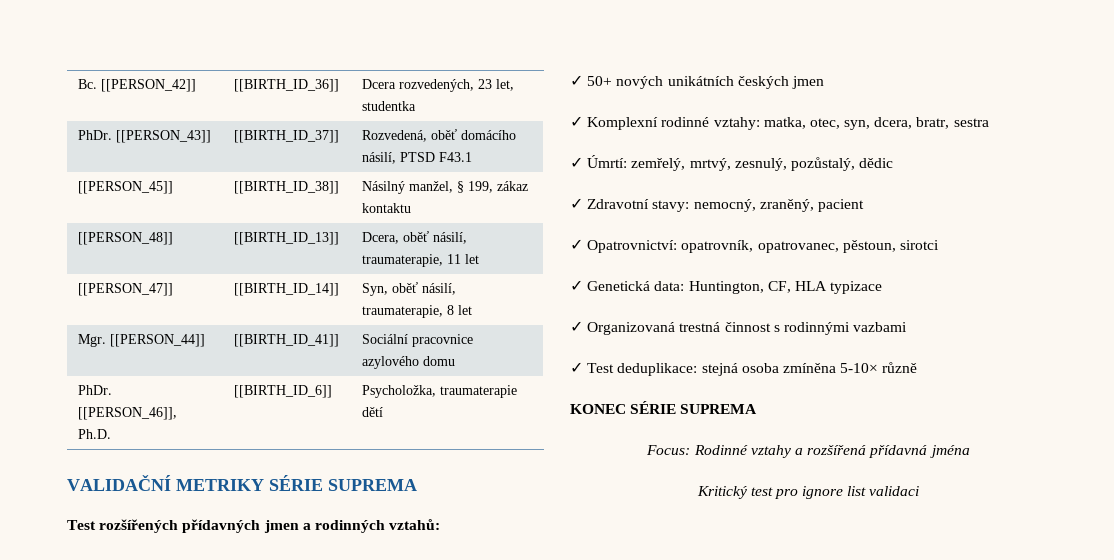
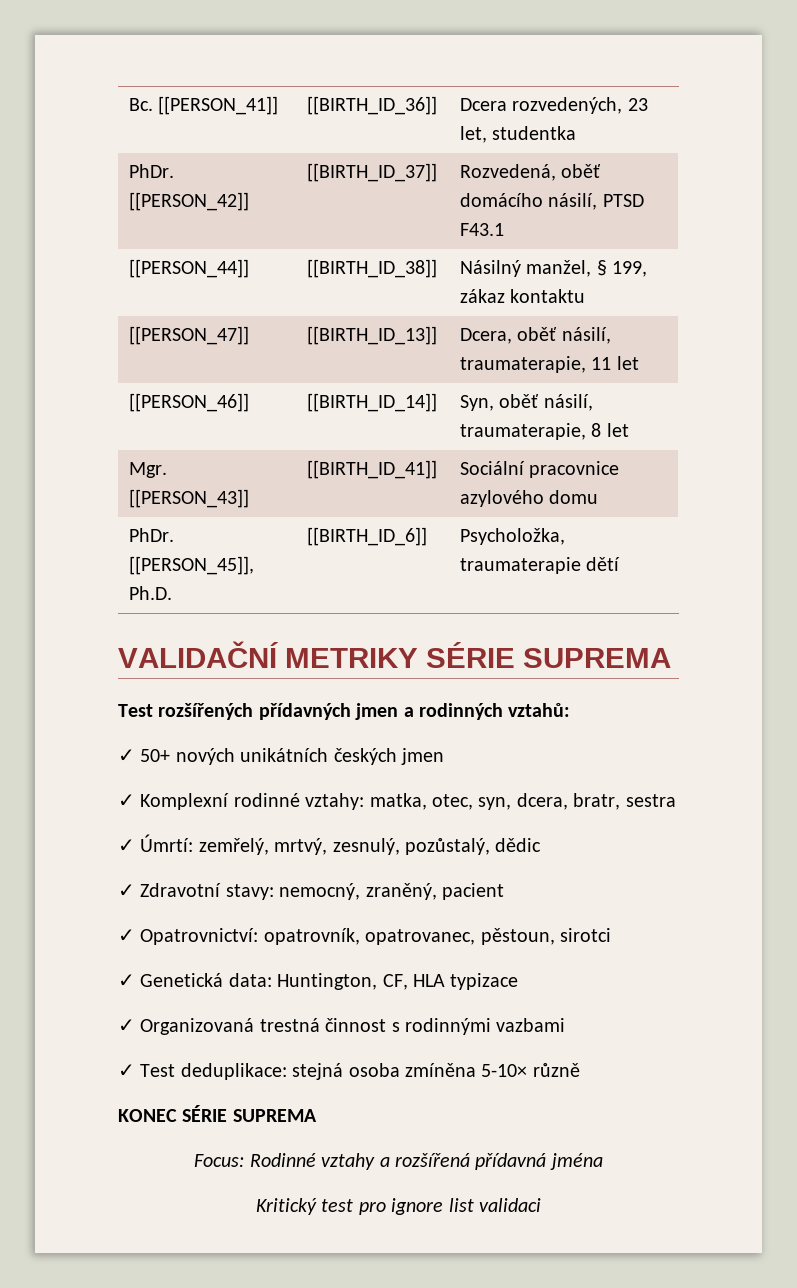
- Bc. [[PERSON_42]] | [[BIRTH_ID_36]] | Dcera rozvedených, 23 let, studentka
+ Bc. [[PERSON_41]] | [[BIRTH_ID_36]] | Dcera rozvedených, 23 let, studentka
- PhDr. [[PERSON_43]] | [[BIRTH_ID_37]] | Rozvedená, oběť domácího násilí, PTSD F43.1
+ PhDr. [[PERSON_42]] | [[BIRTH_ID_37]] | Rozvedená, oběť domácího násilí, PTSD F43.1
- [[PERSON_45]] | [[BIRTH_ID_38]] | Násilný manžel, § 199, zákaz kontaktu
+ [[PERSON_44]] | [[BIRTH_ID_38]] | Násilný manžel, § 199, zákaz kontaktu
- [[PERSON_48]] | [[BIRTH_ID_13]] | Dcera, oběť násilí, traumaterapie, 11 let
+ [[PERSON_47]] | [[BIRTH_ID_13]] | Dcera, oběť násilí, traumaterapie, 11 let
- [[PERSON_47]] | [[BIRTH_ID_14]] | Syn, oběť násilí, traumaterapie, 8 let
+ [[PERSON_46]] | [[BIRTH_ID_14]] | Syn, oběť násilí, traumaterapie, 8 let
- Mgr. [[PERSON_44]] | [[BIRTH_ID_41]] | Sociální pracovnice azylového domu
+ Mgr. [[PERSON_43]] | [[BIRTH_ID_41]] | Sociální pracovnice azylového domu
- PhDr. [[PERSON_46]], Ph.D. | [[BIRTH_ID_6]] | Psycholožka, traumaterapie dětí
+ PhDr. [[PERSON_45]], Ph.D. | [[BIRTH_ID_6]] | Psycholožka, traumaterapie dětí

